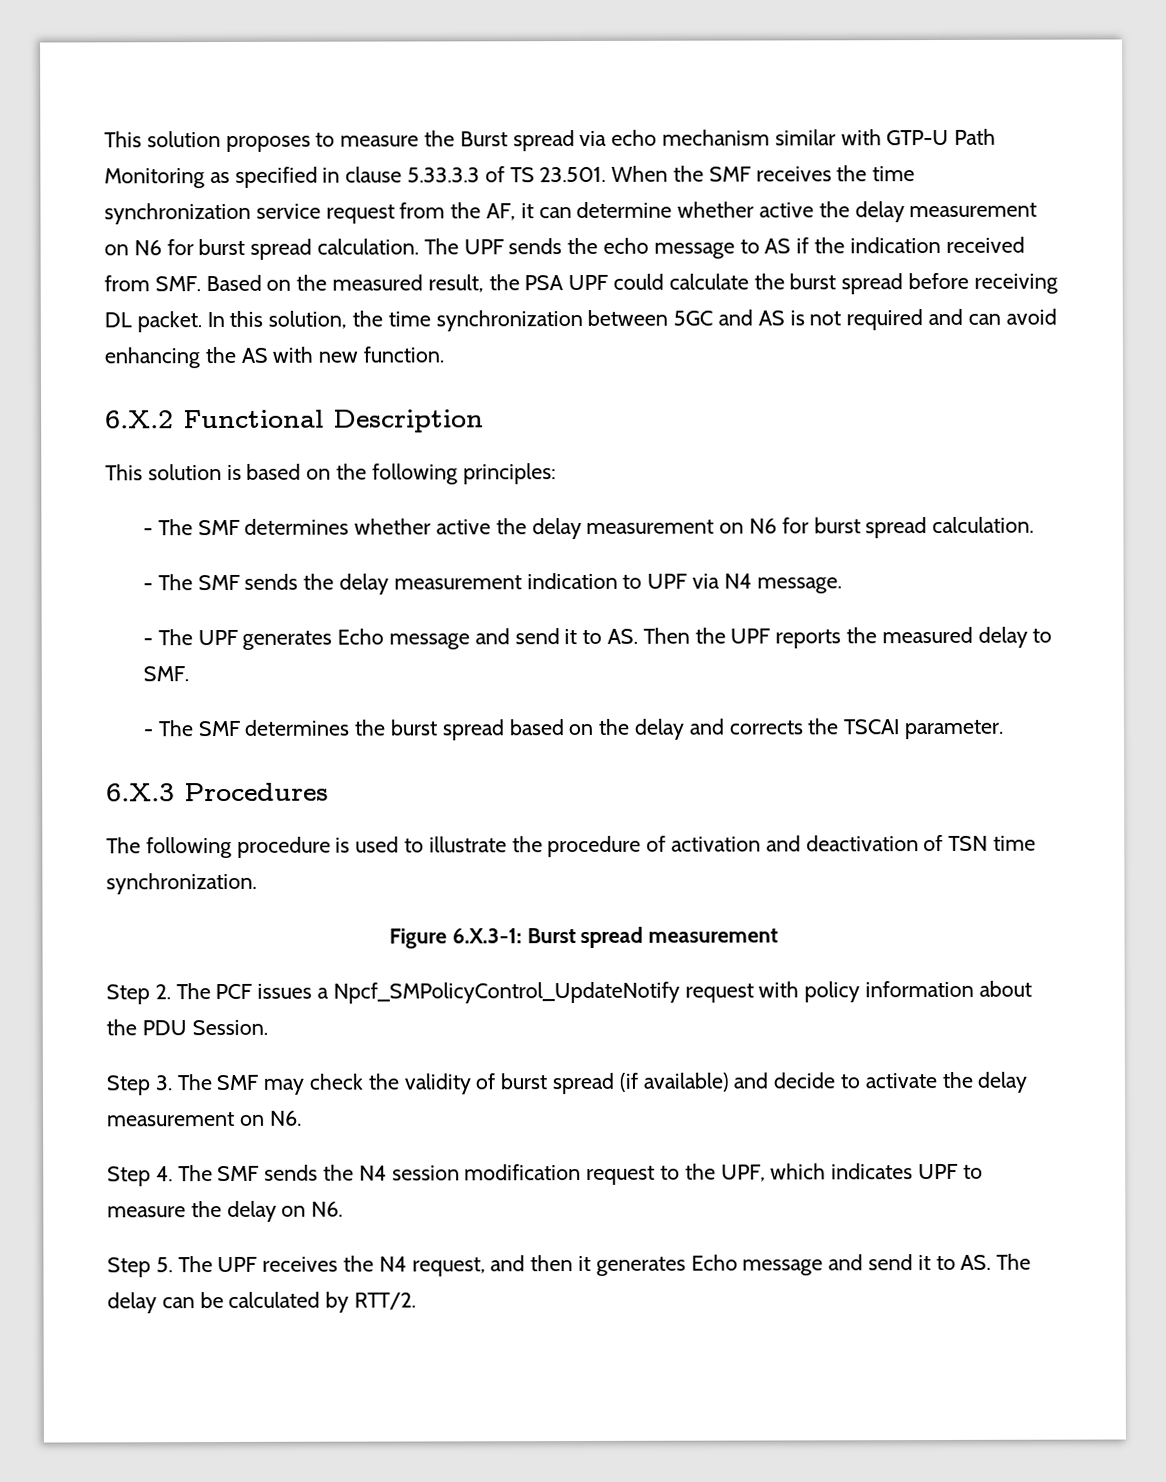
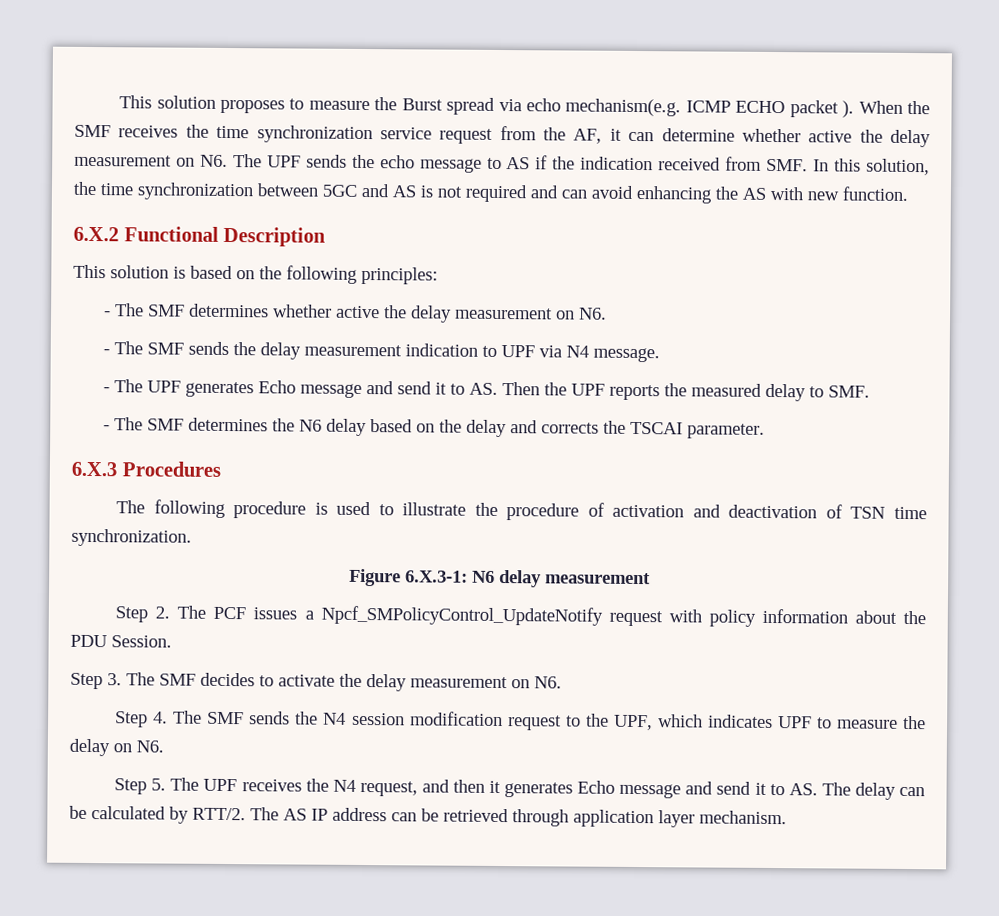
- This solution proposes to measure the Burst spread via echo mechanism similar with GTP-U Path Monitoring as specified in clause 5.33.3.3 of TS 23.501. When the SMF receives the time synchronization service request from the AF, it can determine whether active the delay measurement on N6 for burst spread calculation. The UPF sends the echo message to AS if the indication received from SMF. Based on the measured result, the PSA UPF could calculate the burst spread before receiving DL packet. In this solution, the time synchronization between 5GC and AS is not required and can avoid enhancing the AS with new function.
+ This solution proposes to measure the Burst spread via echo mechanism(e.g. ICMP ECHO packet ). When the SMF receives the time synchronization service request from the AF, it can determine whether active the delay measurement on N6. The UPF sends the echo message to AS if the indication received from SMF. In this solution, the time synchronization between 5GC and AS is not required and can avoid enhancing the AS with new function.
- - The SMF determines whether active the delay measurement on N6 for burst spread calculation.
+ - The SMF determines whether active the delay measurement on N6.
- - The SMF determines the burst spread based on the delay and corrects the TSCAI parameter.
+ - The SMF determines the N6 delay based on the delay and corrects the TSCAI parameter.
- Figure 6.X.3-1: Burst spread measurement
+ Figure 6.X.3-1: N6 delay measurement
- Step 3. The SMF may check the validity of burst spread (if available) and decide to activate the delay measurement on N6.
+ Step 3. The SMF decides to activate the delay measurement on N6.
+ The AS IP address can be retrieved through application layer mechanism.

